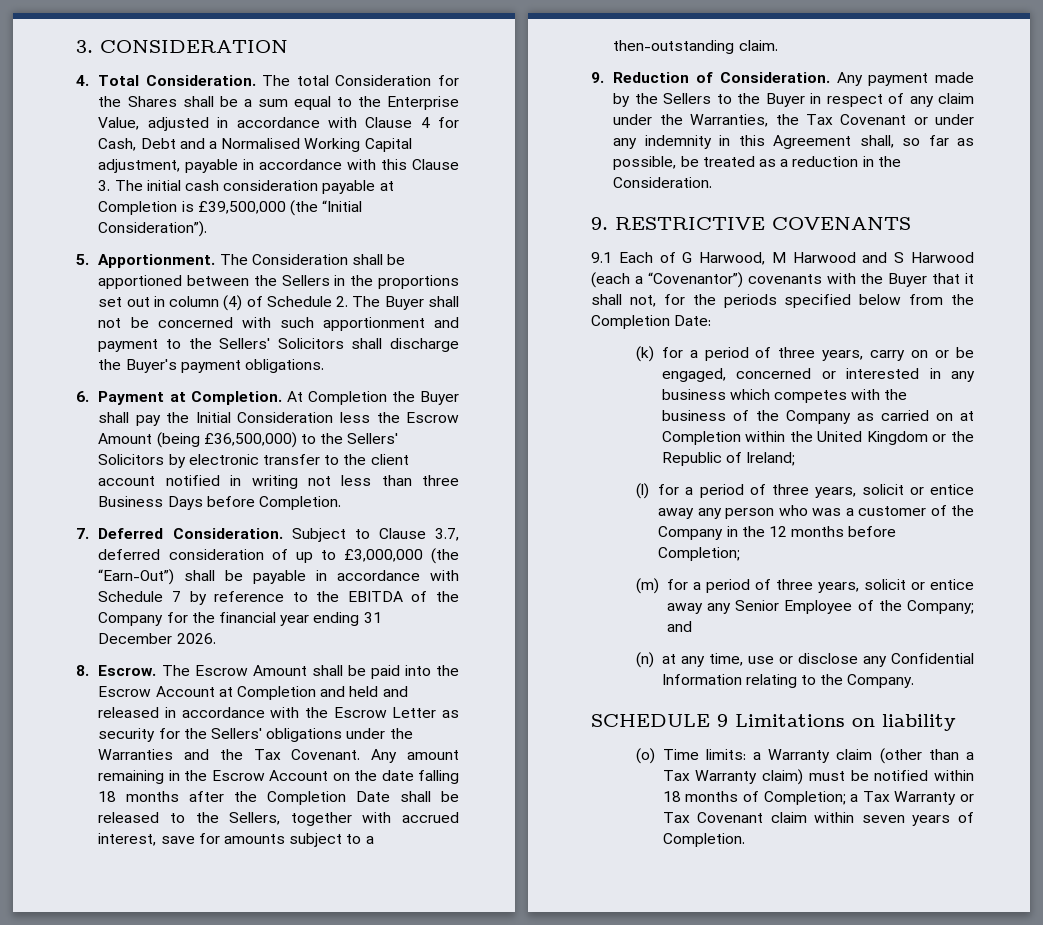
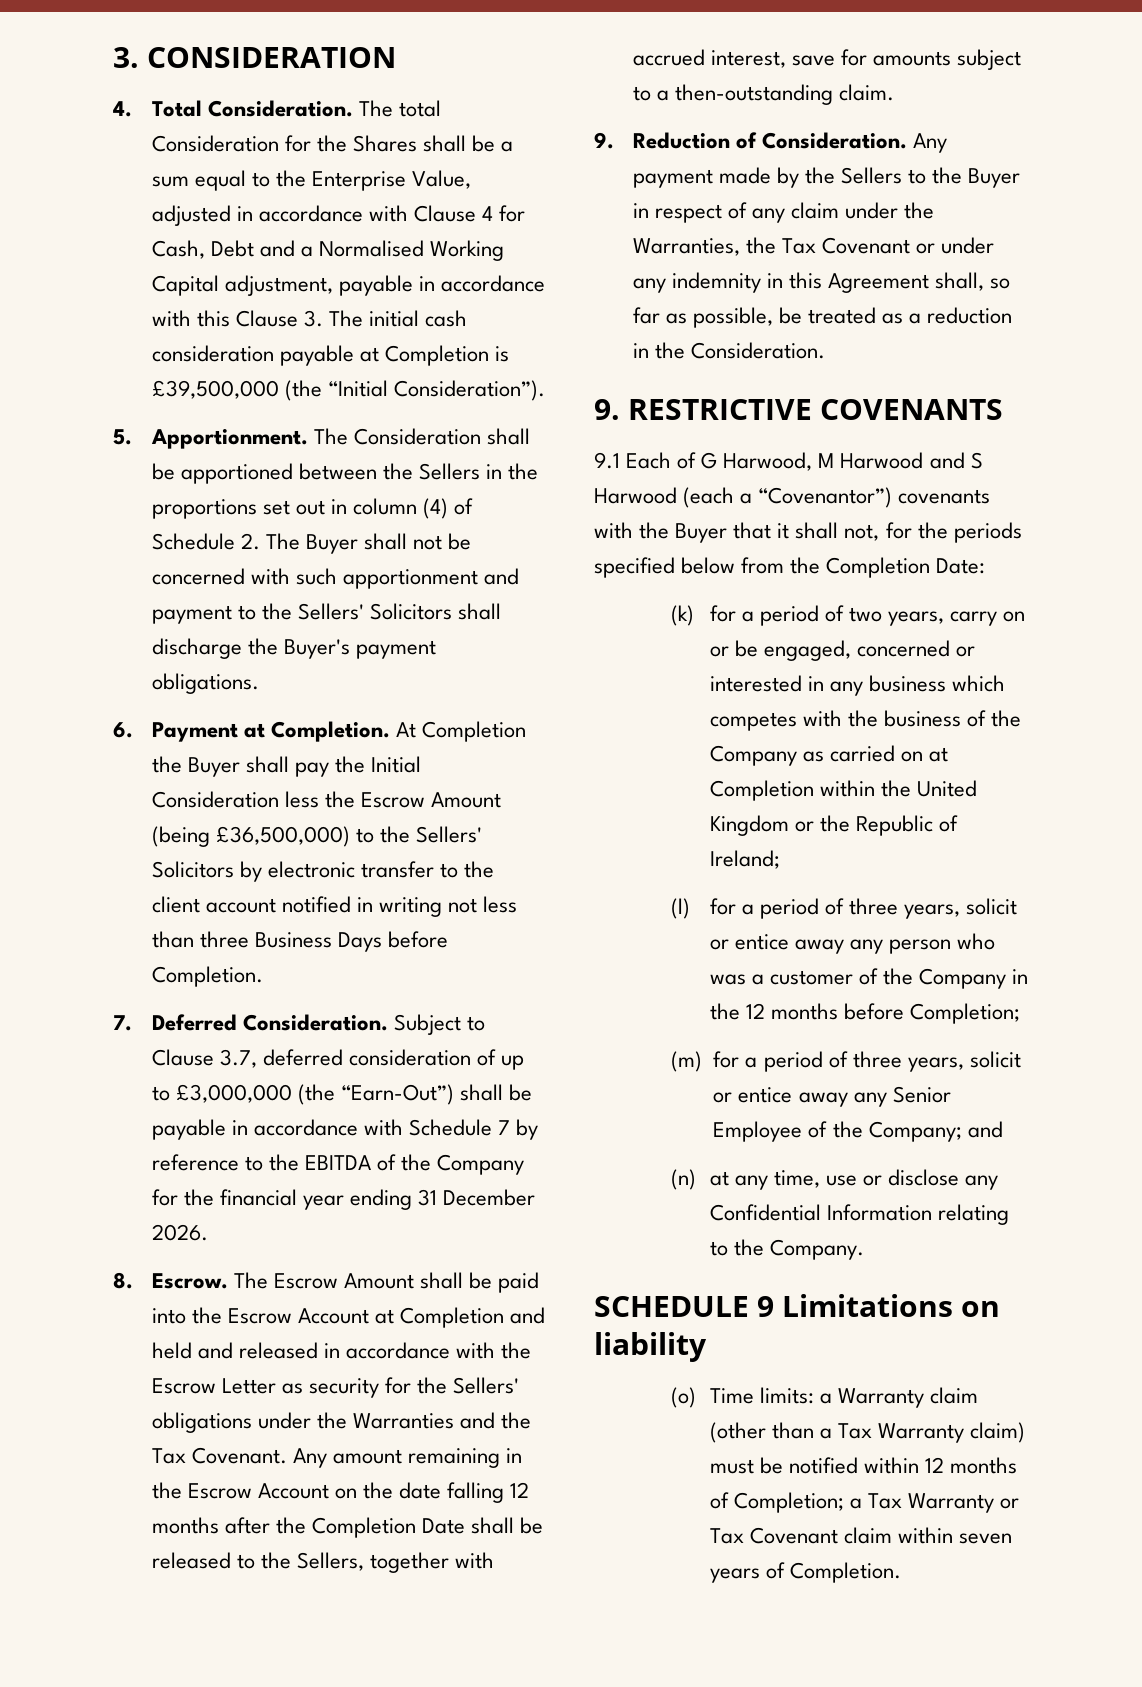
- Any amount remaining in the Escrow Account on the date falling 18 months after the Completion Date shall be released to the Sellers, together with accrued interest, save for amounts subject to a then-outstanding claim.
+ Any amount remaining in the Escrow Account on the date falling 12 months after the Completion Date shall be released to the Sellers, together with accrued interest, save for amounts subject to a then-outstanding claim.
- (k) for a period of three years, carry on or be engaged, concerned or interested in any business which competes with the business of the Company as carried on at Completion within the United Kingdom or the Republic of Ireland;
+ (k) for a period of two years, carry on or be engaged, concerned or interested in any business which competes with the business of the Company as carried on at Completion within the United Kingdom or the Republic of Ireland;
- (o) Time limits: a Warranty claim (other than a Tax Warranty claim) must be notified within 18 months of Completion; a Tax Warranty or Tax Covenant claim within seven years of Completion.
+ (o) Time limits: a Warranty claim (other than a Tax Warranty claim) must be notified within 12 months of Completion; a Tax Warranty or Tax Covenant claim within seven years of Completion.

